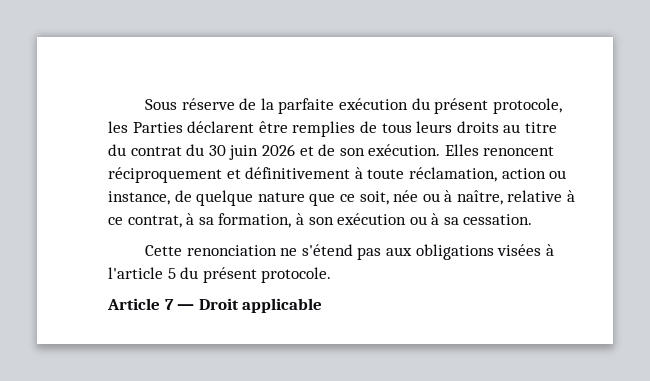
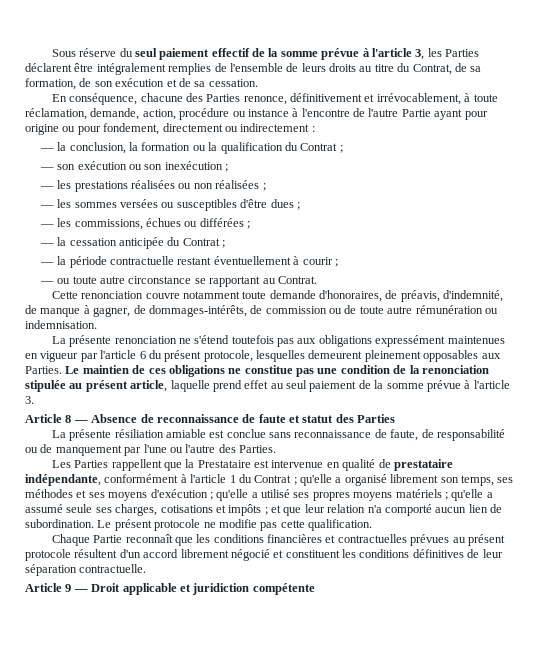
- Sous réserve de la parfaite exécution du présent protocole, les Parties déclarent être remplies de tous leurs droits au titre du contrat du 30 juin 2026 et de son exécution. Elles renoncent réciproquement et définitivement à toute réclamation, action ou instance, de quelque nature que ce soit, née ou à naître, relative à ce contrat, à sa formation, à son exécution ou à sa cessation.
- Cette renonciation ne s'étend pas aux obligations visées à l'article 5 du présent protocole.
- Article 7 — Droit applicable
+ Sous réserve du seul paiement effectif de la somme prévue à l'article 3, les Parties déclarent être intégralement remplies de l'ensemble de leurs droits au titre du Contrat, de sa formation, de son exécution et de sa cessation.
+ En conséquence, chacune des Parties renonce, définitivement et irrévocablement, à toute réclamation, demande, action, procédure ou instance à l'encontre de l'autre Partie ayant pour origine ou pour fondement, directement ou indirectement :
+ — la conclusion, la formation ou la qualification du Contrat ;
+ — son exécution ou son inexécution ;
+ — les prestations réalisées ou non réalisées ;
+ — les sommes versées ou susceptibles d'être dues ;
+ — les commissions, échues ou différées ;
+ — la cessation anticipée du Contrat ;
+ — la période contractuelle restant éventuellement à courir ;
+ — ou toute autre circonstance se rapportant au Contrat.
+ Cette renonciation couvre notamment toute demande d'honoraires, de préavis, d'indemnité, de manque à gagner, de dommages-intérêts, de commission ou de toute autre rémunération ou indemnisation.
+ La présente renonciation ne s'étend toutefois pas aux obligations expressément maintenues en vigueur par l'article 6 du présent protocole, lesquelles demeurent pleinement opposables aux Parties. Le maintien de ces obligations ne constitue pas une condition de la renonciation stipulée au présent article, laquelle prend effet au seul paiement de la somme prévue à l'article 3.
+ Article 8 — Absence de reconnaissance de faute et statut des Parties
+ La présente résiliation amiable est conclue sans reconnaissance de faute, de responsabilité ou de manquement par l'une ou l'autre des Parties.
+ Les Parties rappellent que la Prestataire est intervenue en qualité de prestataire indépendante, conformément à l'article 1 du Contrat ; qu'elle a organisé librement son temps, ses méthodes et ses moyens d'exécution ; qu'elle a utilisé ses propres moyens matériels ; qu'elle a assumé seule ses charges, cotisations et impôts ; et que leur relation n'a comporté aucun lien de subordination. Le présent protocole ne modifie pas cette qualification.
+ Chaque Partie reconnaît que les conditions financières et contractuelles prévues au présent protocole résultent d'un accord librement négocié et constituent les conditions définitives de leur séparation contractuelle.
+ Article 9 — Droit applicable et juridiction compétente

